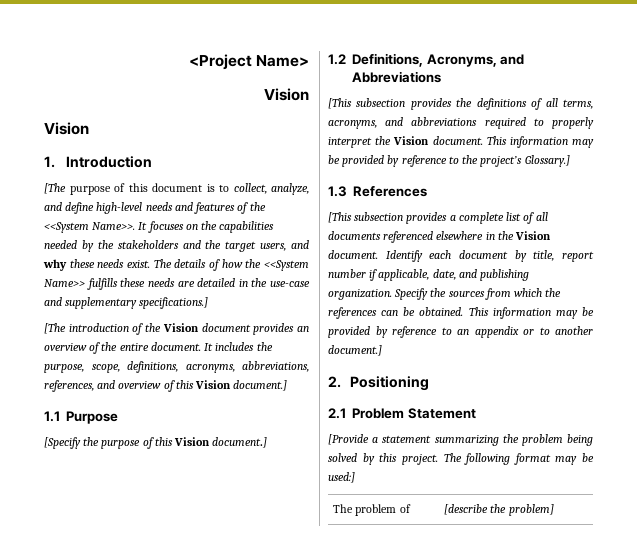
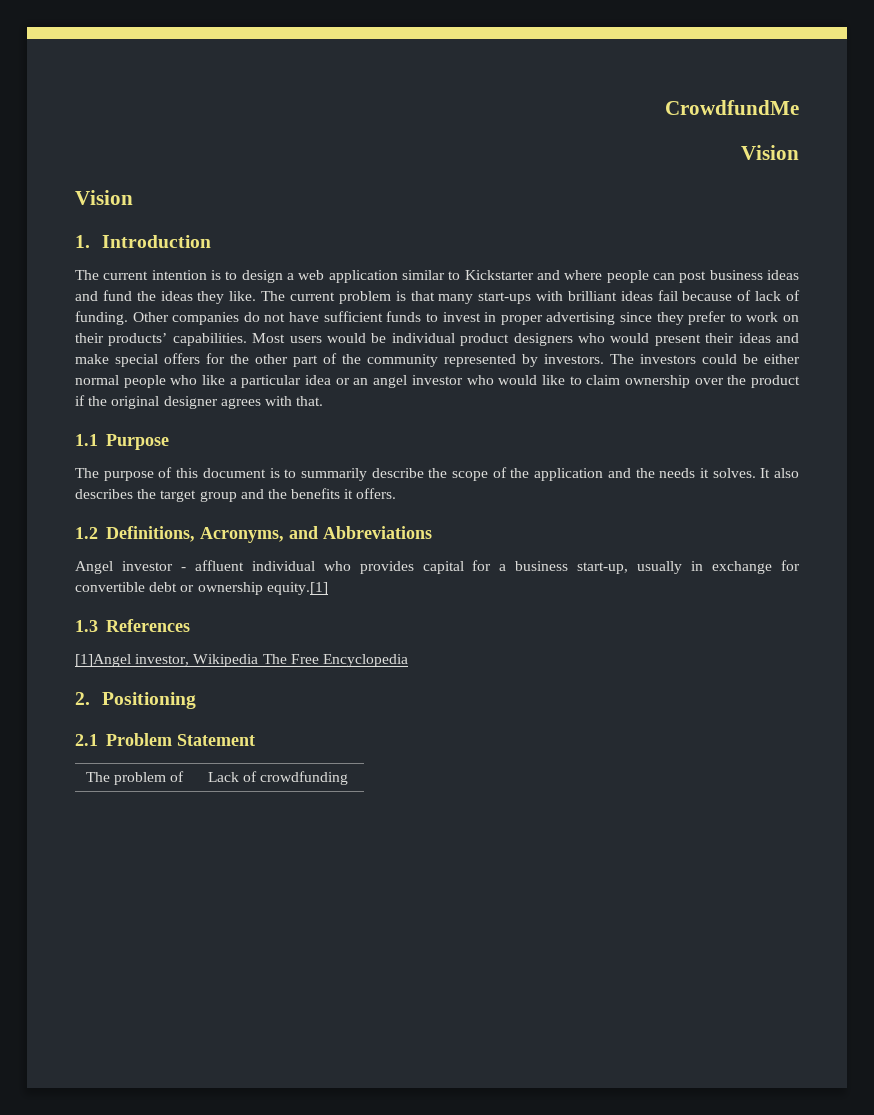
- <Project Name>
+ CrowdfundMe
- [The purpose of this document is to collect, analyze, and define high-level needs and features of the <<System Name>>. It focuses on the capabilities needed by the stakeholders and the target users, and why these needs exist. The details of how the <<System Name>> fulfills these needs are detailed in the use-case and supplementary specifications.]
- [The introduction of the Vision document provides an overview of the entire document. It includes the purpose, scope, definitions, acronyms, abbreviations, references, and overview of this Vision document.]
+ The current intention is to design a web application similar to Kickstarter and where people can post business ideas and fund the ideas they like. The current problem is that many start-ups with brilliant ideas fail because of lack of funding. Other companies do not have sufficient funds to invest in proper advertising since they prefer to work on their products’ capabilities. Most users would be individual product designers who would present their ideas and make special offers for the other part of the community represented by investors. The investors could be either normal people who like a particular idea or an angel investor who would like to claim ownership over the product if the original designer agrees with that.
  1.1 Purpose
- [Specify the purpose of this Vision document.]
+ The purpose of this document is to summarily describe the scope of the application and the needs it solves. It also describes the target group and the benefits it offers.
- [This subsection provides the definitions of all terms, acronyms, and abbreviations required to properly interpret the Vision document. This information may be provided by reference to the project’s Glossary.]
+ Angel investor - affluent individual who provides capital for a business start-up, usually in exchange for convertible debt or ownership equity.[1]
  1.3 References
- [This subsection provides a complete list of all documents referenced elsewhere in the Vision document. Identify each document by title, report number if applicable, date, and publishing organization. Specify the sources from which the references can be obtained. This information may be provided by reference to an appendix or to another document.]
+ [1]Angel investor, Wikipedia The Free Encyclopedia
- [Provide a statement summarizing the problem being solved by this project. The following format may be used:]
- The problem of | [describe the problem]
+ The problem of | Lack of crowdfunding

